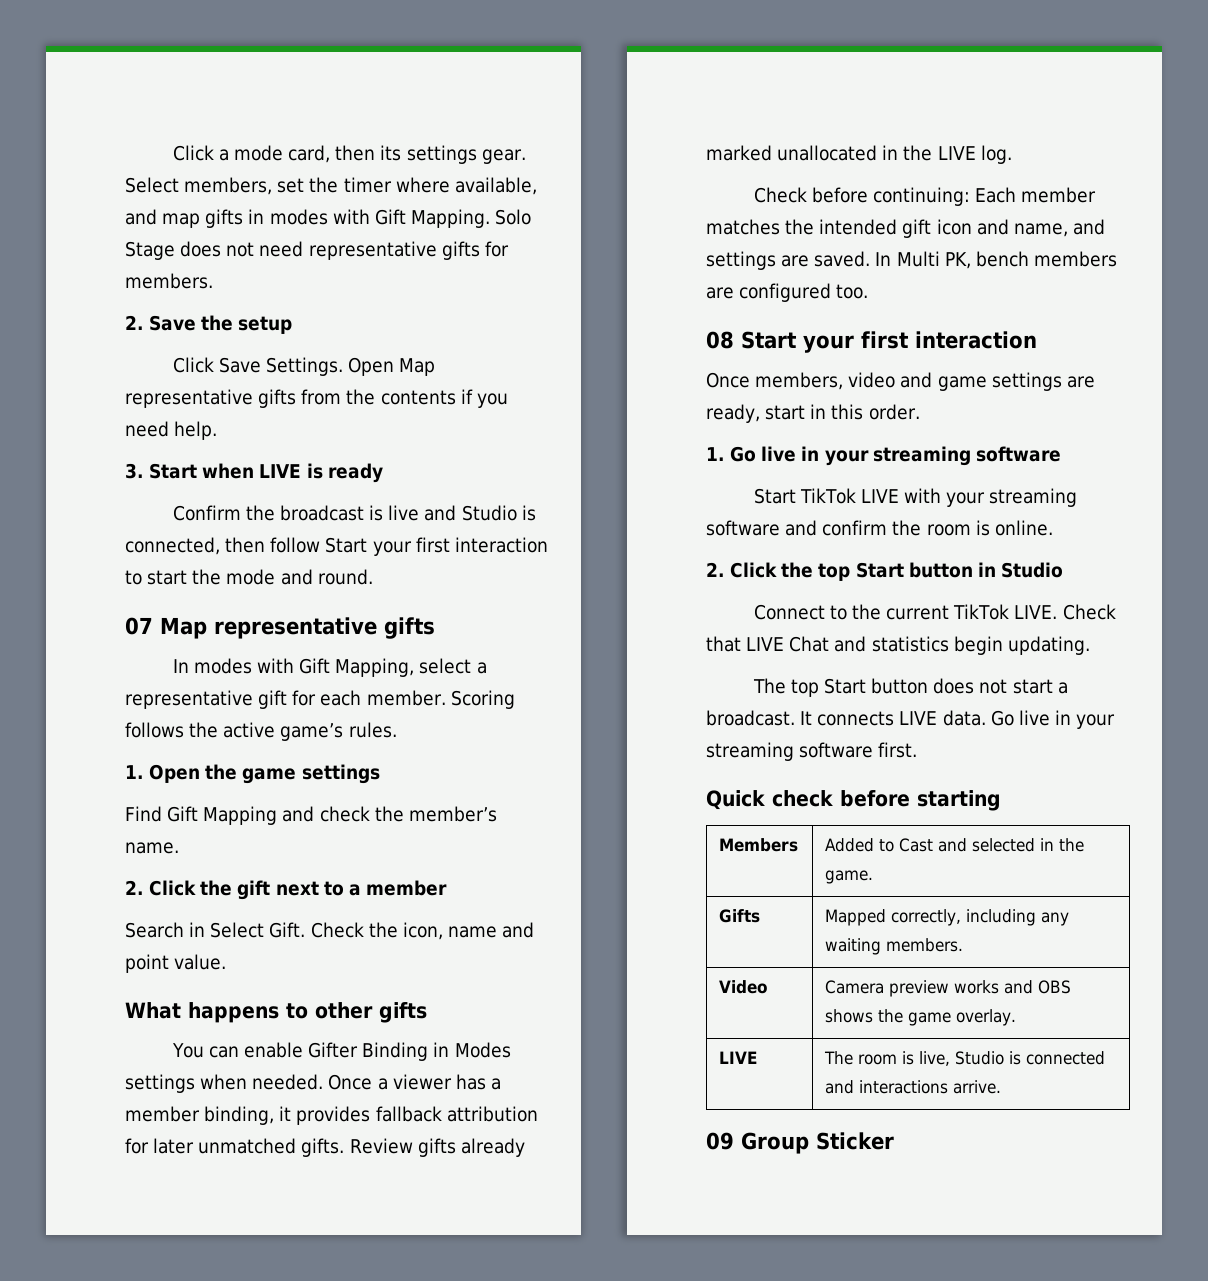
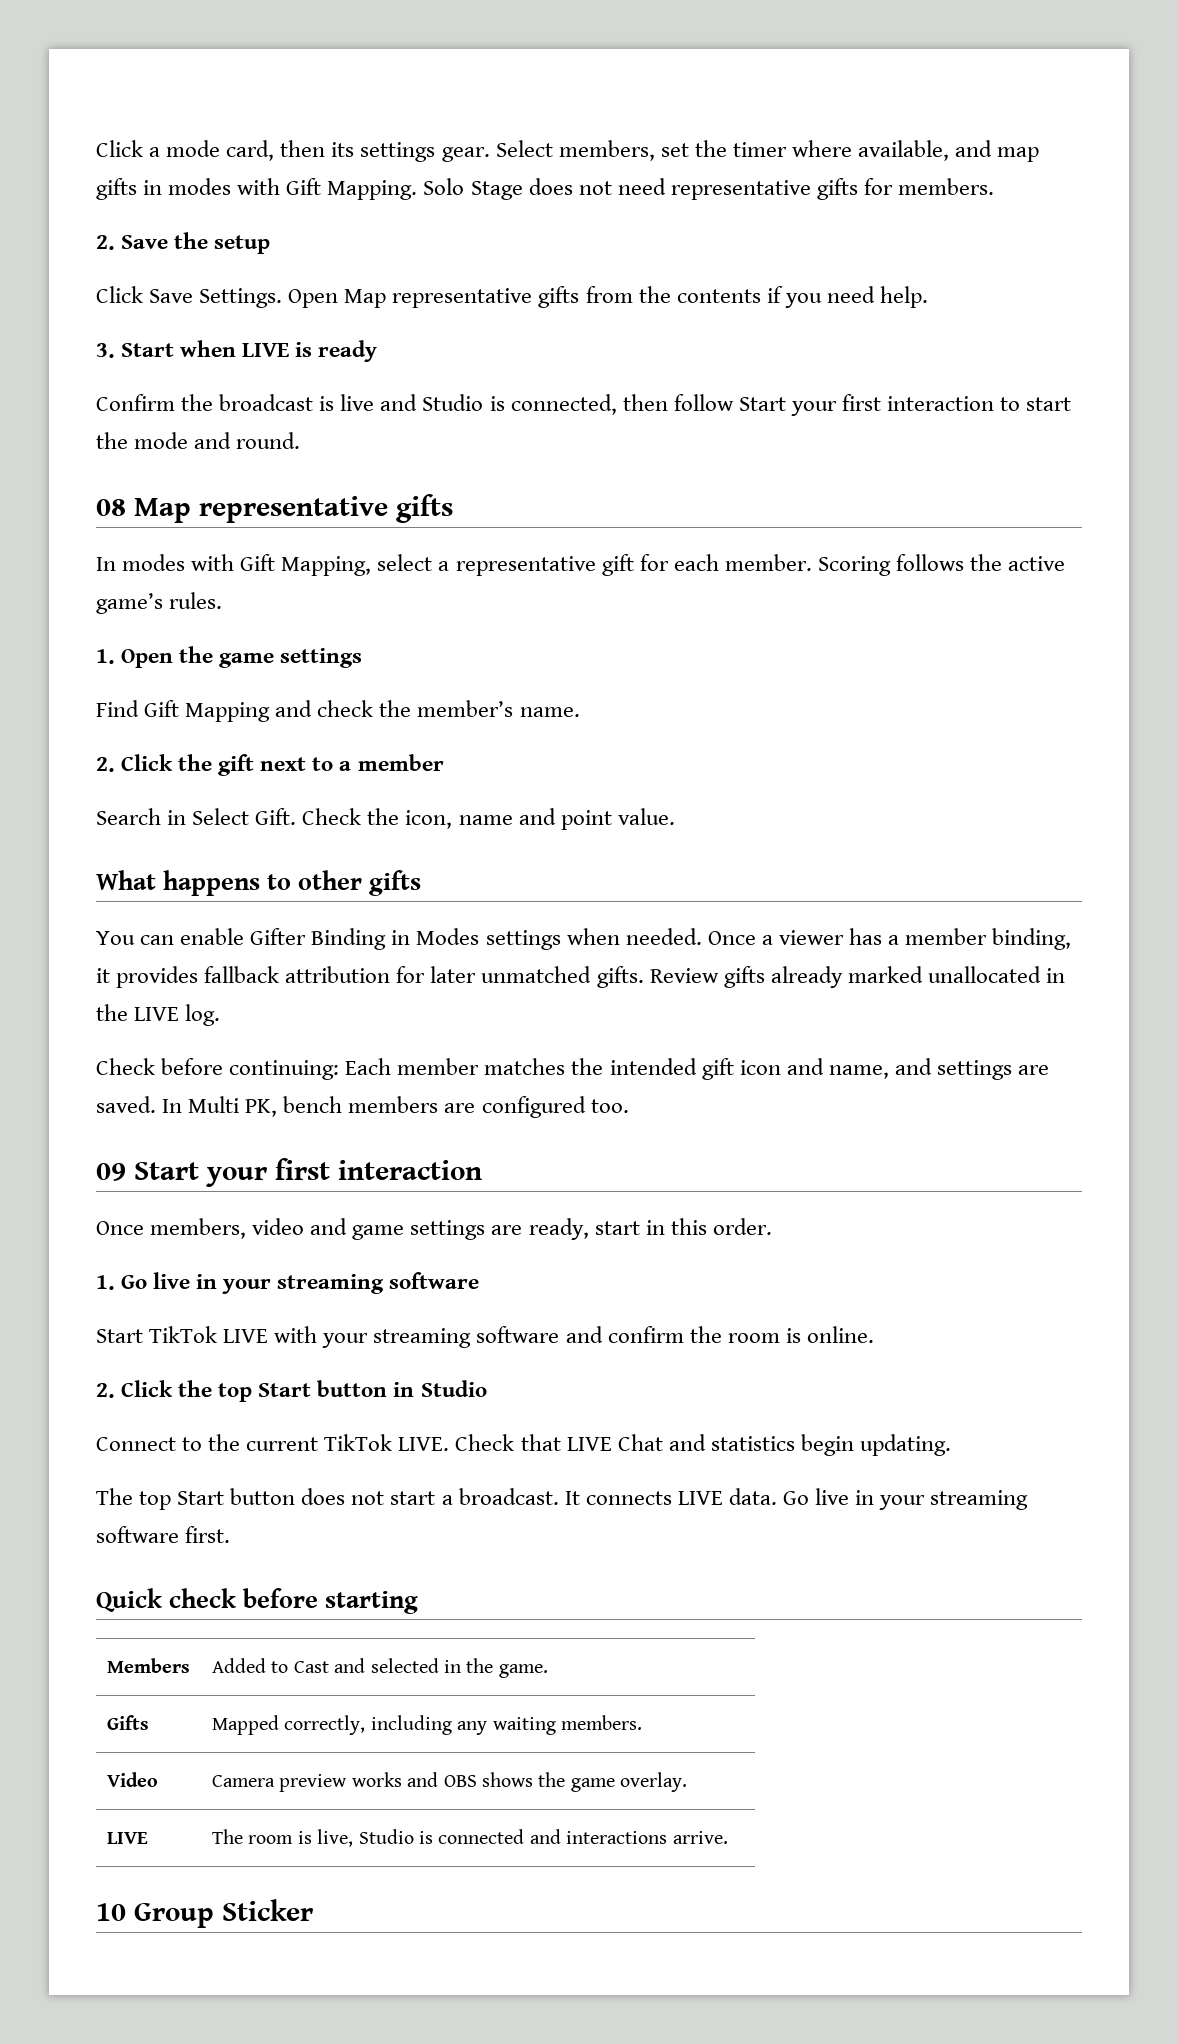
- 07 Map representative gifts
+ 08 Map representative gifts
- 08 Start your first interaction
+ 09 Start your first interaction
- 09 Group Sticker
+ 10 Group Sticker

